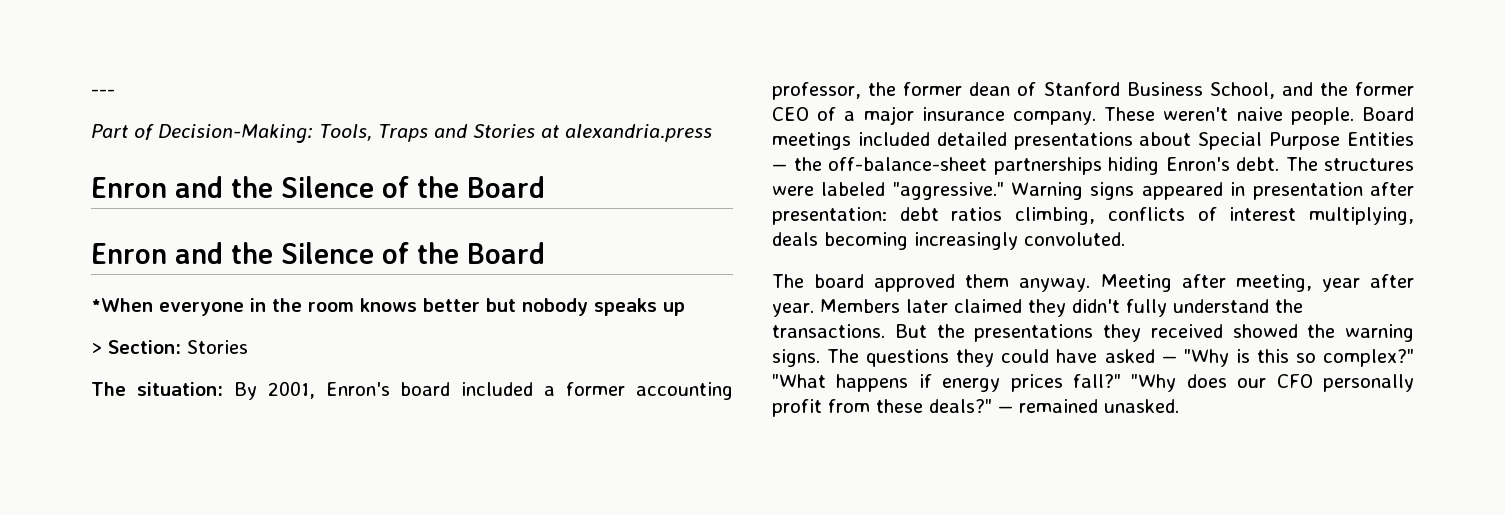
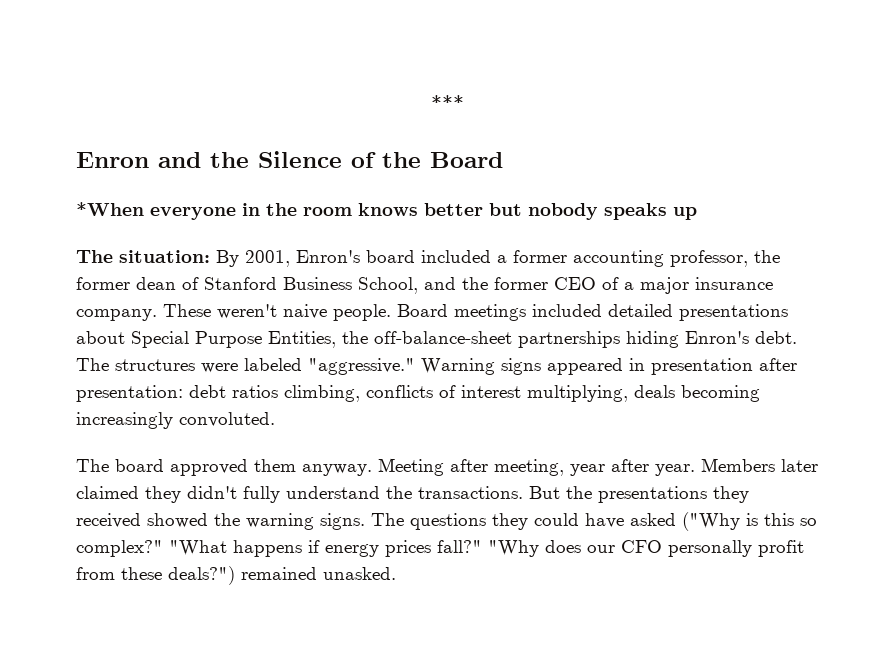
- ---
- Part of Decision-Making: Tools, Traps and Stories at alexandria.press
- Enron and the Silence of the Board
+ ***
- > Section: Stories
- Board meetings included detailed presentations about Special Purpose Entities — the off-balance-sheet partnerships hiding Enron's debt.
+ Board meetings included detailed presentations about Special Purpose Entities, the off-balance-sheet partnerships hiding Enron's debt.
- The questions they could have asked — "Why is this so complex?"
+ The questions they could have asked ("Why is this so complex?"
- "Why does our CFO personally profit from these deals?" — remained unasked.
+ "Why does our CFO personally profit from these deals?") remained unasked.

